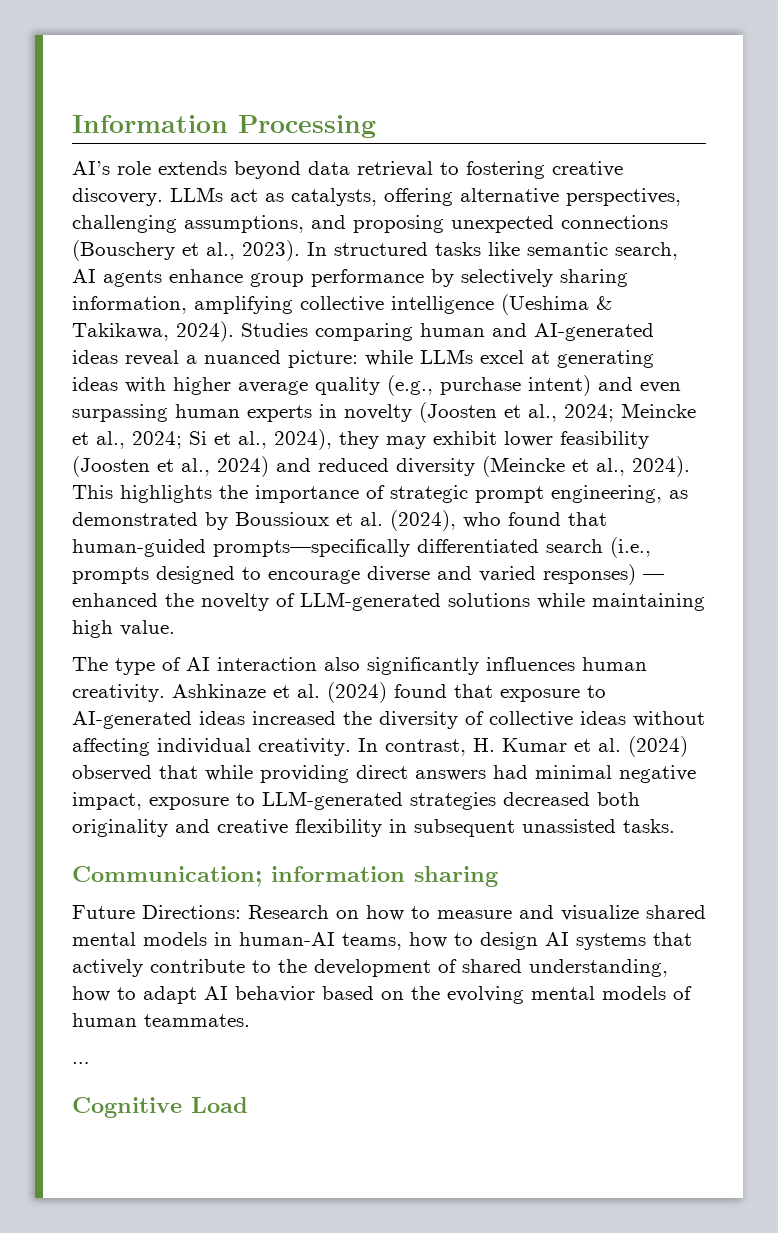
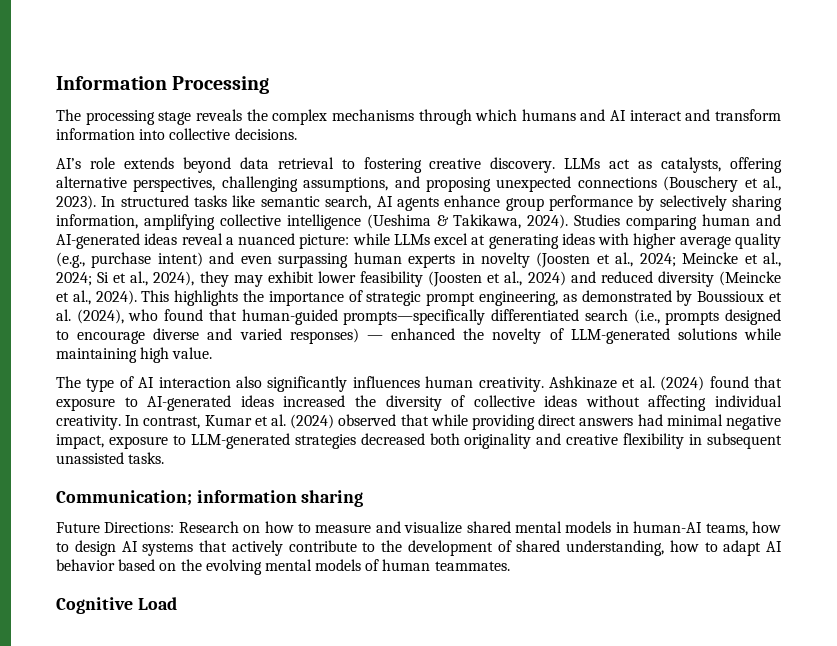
+ The processing stage reveals the complex mechanisms through which humans and AI interact and transform information into collective decisions.
- In contrast, H. Kumar et al. (2024) observed that while providing direct answers had minimal negative impact, exposure to LLM-generated strategies decreased both originality and creative flexibility in subsequent unassisted tasks.
+ In contrast, Kumar et al. (2024) observed that while providing direct answers had minimal negative impact, exposure to LLM-generated strategies decreased both originality and creative flexibility in subsequent unassisted tasks.
- …

